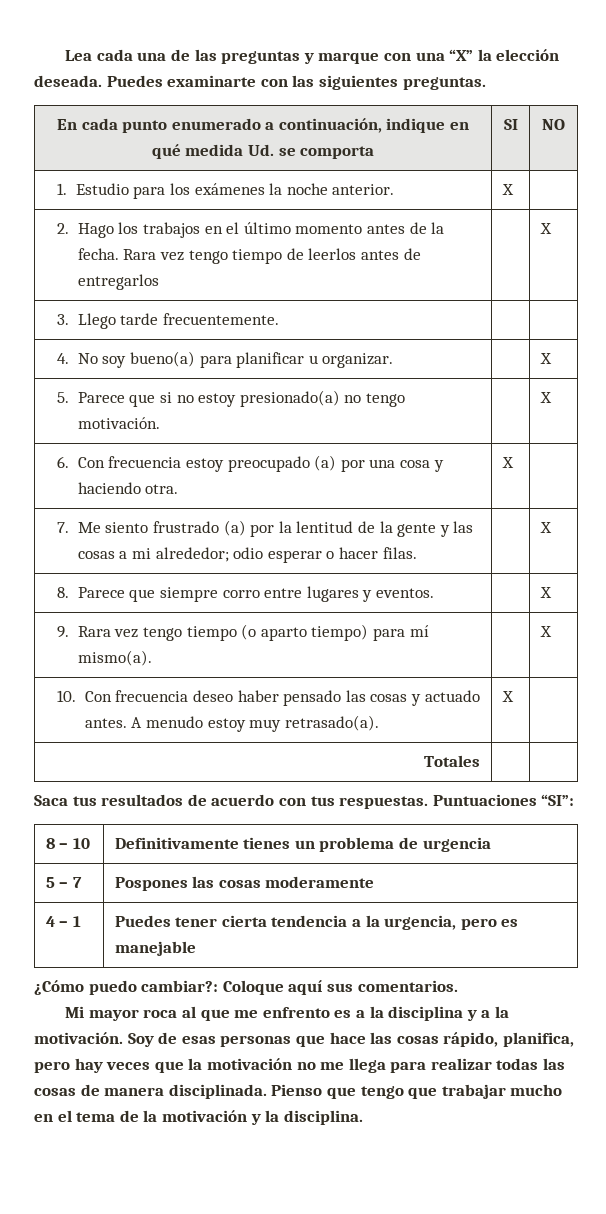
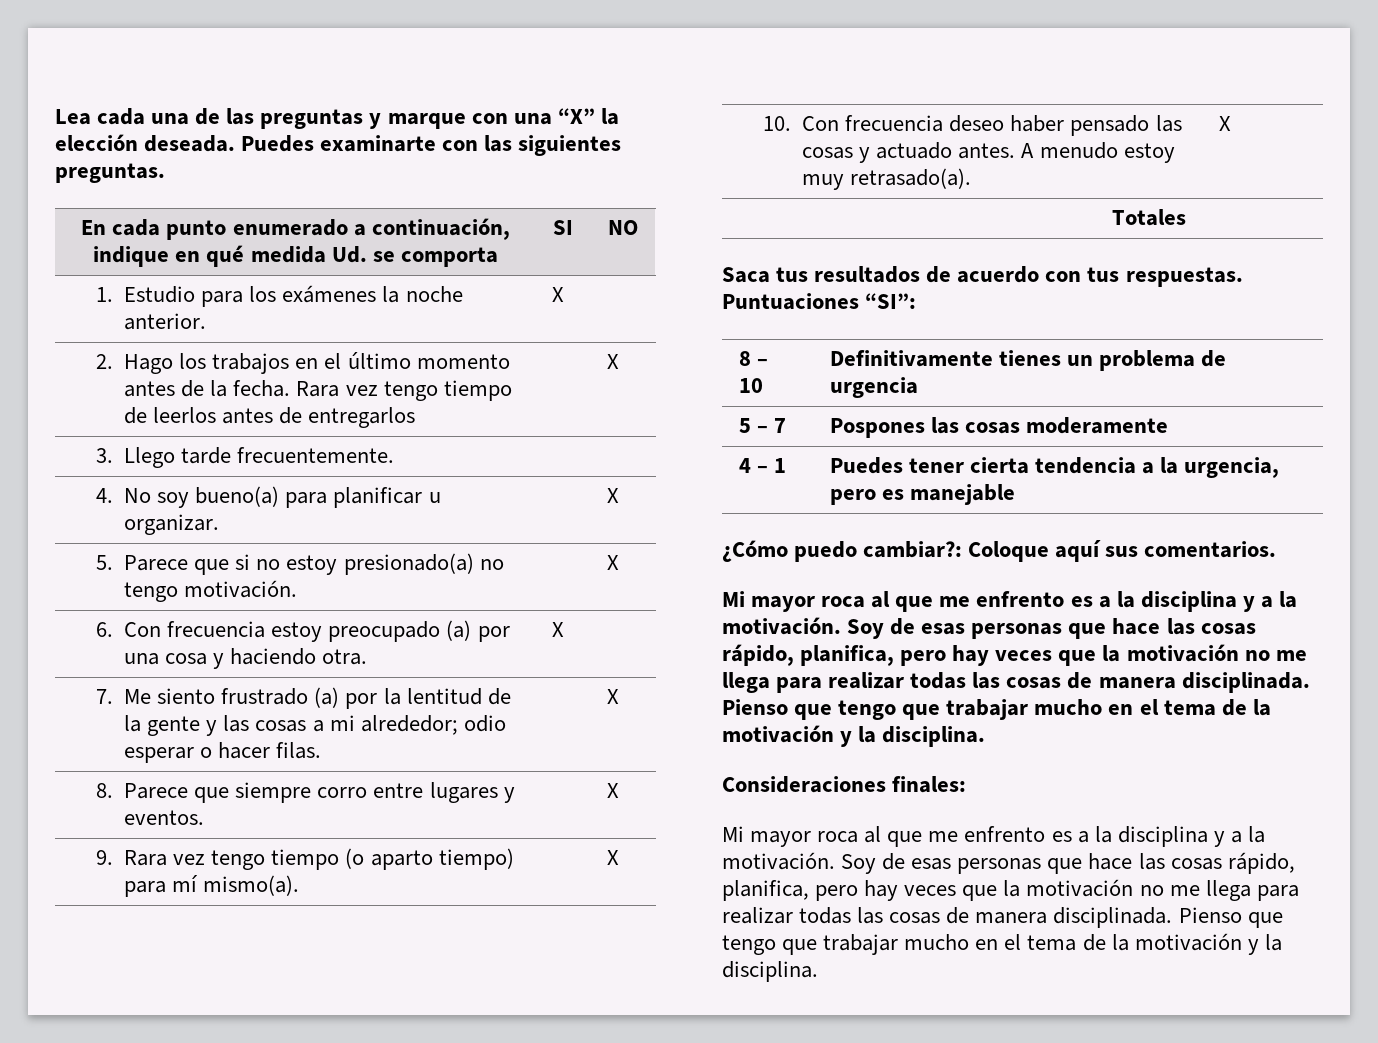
+ Consideraciones finales:
+ Mi mayor roca al que me enfrento es a la disciplina y a la motivación. Soy de esas personas que hace las cosas rápido, planifica, pero hay veces que la motivación no me llega para realizar todas las cosas de manera disciplinada. Pienso que tengo que trabajar mucho en el tema de la motivación y la disciplina.

